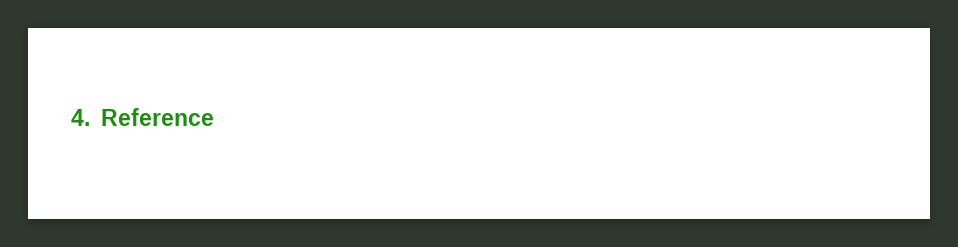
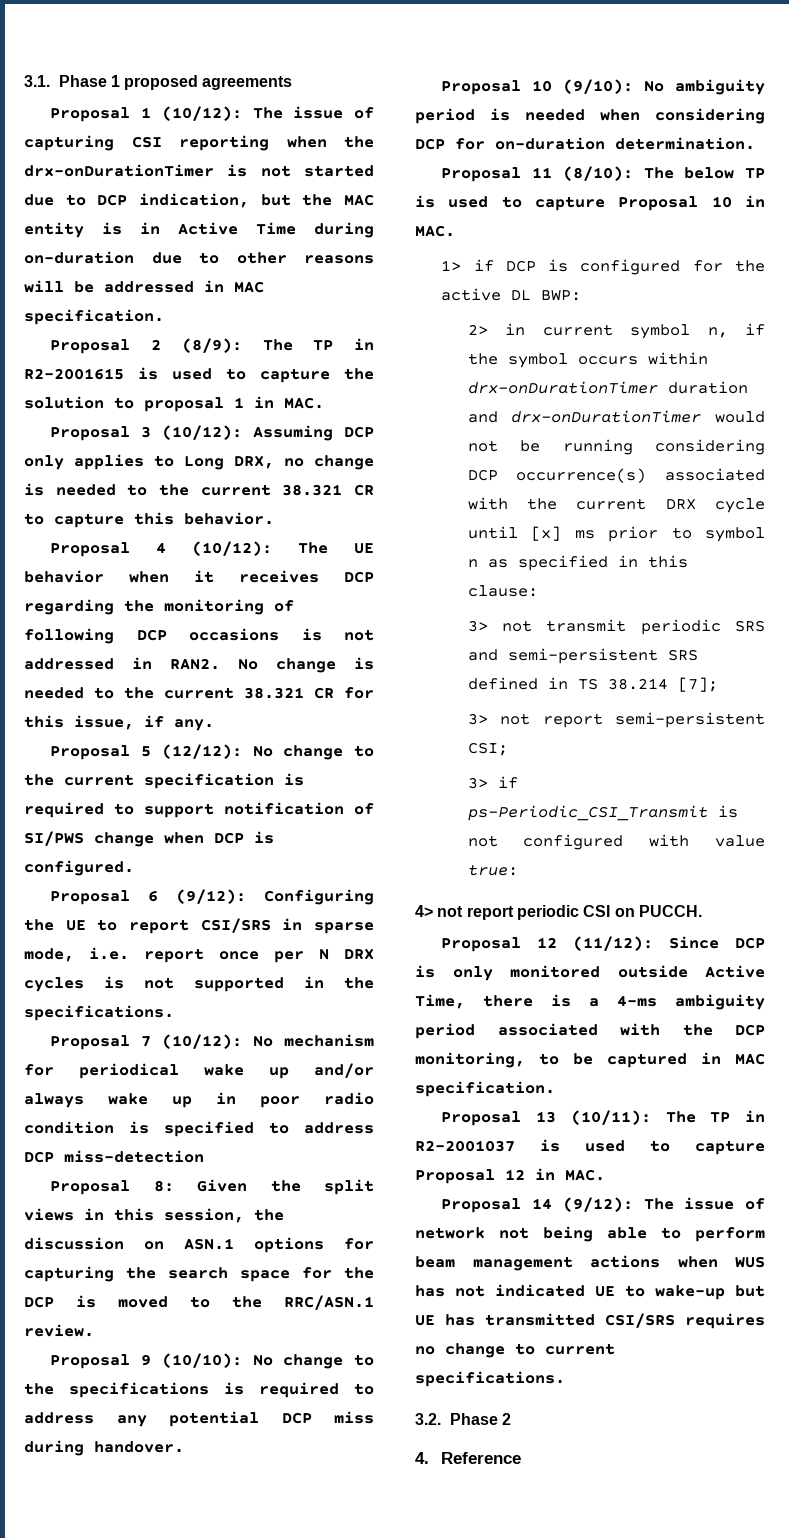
+ 3.1. Phase 1 proposed agreements
+ Proposal 1 (10/12): The issue of capturing CSI reporting when the drx-onDurationTimer is not started due to DCP indication, but the MAC entity is in Active Time during on-duration due to other reasons will be addressed in MAC specification.
+ Proposal 2 (8/9): The TP in R2-2001615 is used to capture the solution to proposal 1 in MAC.
+ Proposal 3 (10/12): Assuming DCP only applies to Long DRX, no change is needed to the current 38.321 CR to capture this behavior.
+ Proposal 4 (10/12): The UE behavior when it receives DCP regarding the monitoring of following DCP occasions is not addressed in RAN2. No change is needed to the current 38.321 CR for this issue, if any.
+ Proposal 5 (12/12): No change to the current specification is required to support notification of SI/PWS change when DCP is configured.
+ Proposal 6 (9/12): Configuring the UE to report CSI/SRS in sparse mode, i.e. report once per N DRX cycles is not supported in the specifications.
+ Proposal 7 (10/12): No mechanism for periodical wake up and/or always wake up in poor radio condition is specified to address DCP miss-detection
+ Proposal 8: Given the split views in this session, the discussion on ASN.1 options for capturing the search space for the DCP is moved to the RRC/ASN.1 review.
+ Proposal 9 (10/10): No change to the specifications is required to address any potential DCP miss during handover.
+ Proposal 10 (9/10): No ambiguity period is needed when considering DCP for on-duration determination.
+ Proposal 11 (8/10): The below TP is used to capture Proposal 10 in MAC.
+ 1> if DCP is configured for the active DL BWP:
+ 2> in current symbol n, if the symbol occurs within drx-onDurationTimer duration and drx-onDurationTimer would not be running considering DCP occurrence(s) associated with the current DRX cycle until [x] ms prior to symbol n as specified in this clause:
+ 3> not transmit periodic SRS and semi-persistent SRS defined in TS 38.214 [7];
+ 3> not report semi-persistent CSI;
+ 3> if ps-Periodic_CSI_Transmit is not configured with value true:
+ 4> not report periodic CSI on PUCCH.
+ Proposal 12 (11/12): Since DCP is only monitored outside Active Time, there is a 4-ms ambiguity period associated with the DCP monitoring, to be captured in MAC specification.
+ Proposal 13 (10/11): The TP in R2-2001037 is used to capture Proposal 12 in MAC.
+ Proposal 14 (9/12): The issue of network not being able to perform beam management actions when WUS has not indicated UE to wake-up but UE has transmitted CSI/SRS requires no change to current specifications.
+ 3.2. Phase 2

